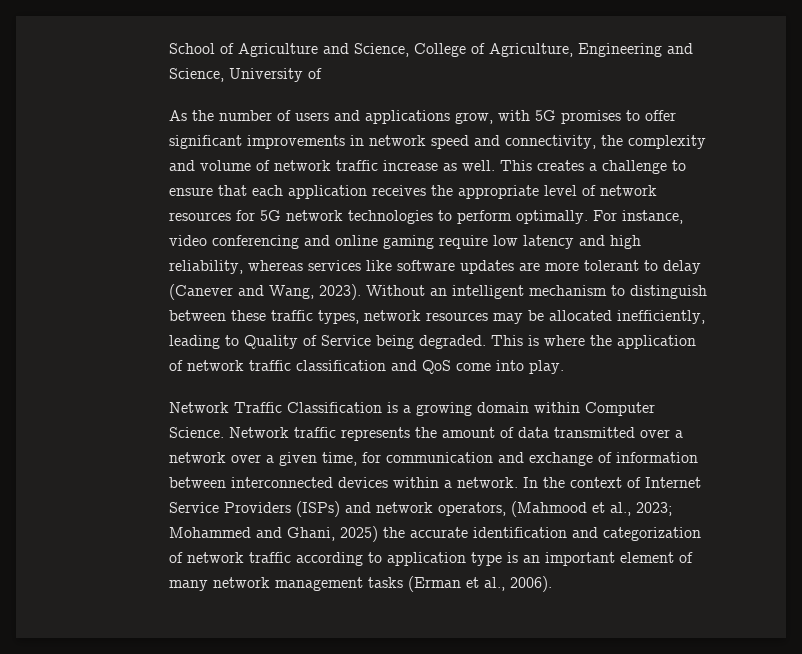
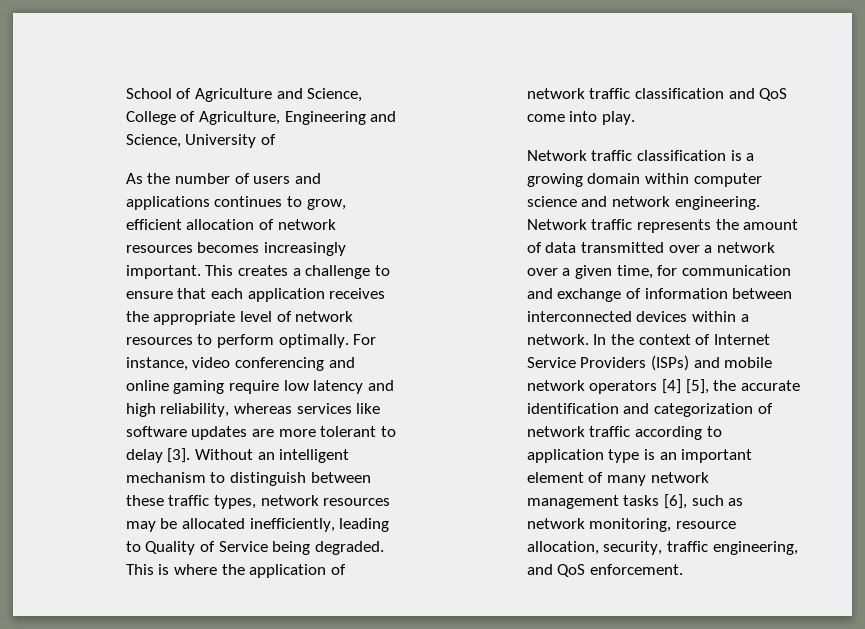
- As the number of users and applications grow, with 5G promises to offer significant improvements in network speed and connectivity, the complexity and volume of network traffic increase as well.
+ As the number of users and applications continues to grow, efficient allocation of network resources becomes increasingly important.
- This creates a challenge to ensure that each application receives the appropriate level of network resources for 5G network technologies to perform optimally.
+ This creates a challenge to ensure that each application receives the appropriate level of network resources to perform optimally.
- For instance, video conferencing and online gaming require low latency and high reliability, whereas services like software updates are more tolerant to delay (Canever and Wang, 2023).
+ For instance, video conferencing and online gaming require low latency and high reliability, whereas services like software updates are more tolerant to delay [3].
- Network Traffic Classification is a growing domain within Computer Science.
+ Network traffic classification is a growing domain within computer science and network engineering.
- In the context of Internet Service Providers (ISPs) and network operators, (Mahmood et al., 2023; Mohammed and Ghani, 2025) the accurate identification and categorization of network traffic according to application type is an important element of many network management tasks (Erman et al., 2006).
+ In the context of Internet Service Providers (ISPs) and mobile network operators [4] [5], the accurate identification and categorization of network traffic according to application type is an important element of many network management tasks [6], such as network monitoring, resource allocation, security, traffic engineering, and QoS enforcement.

